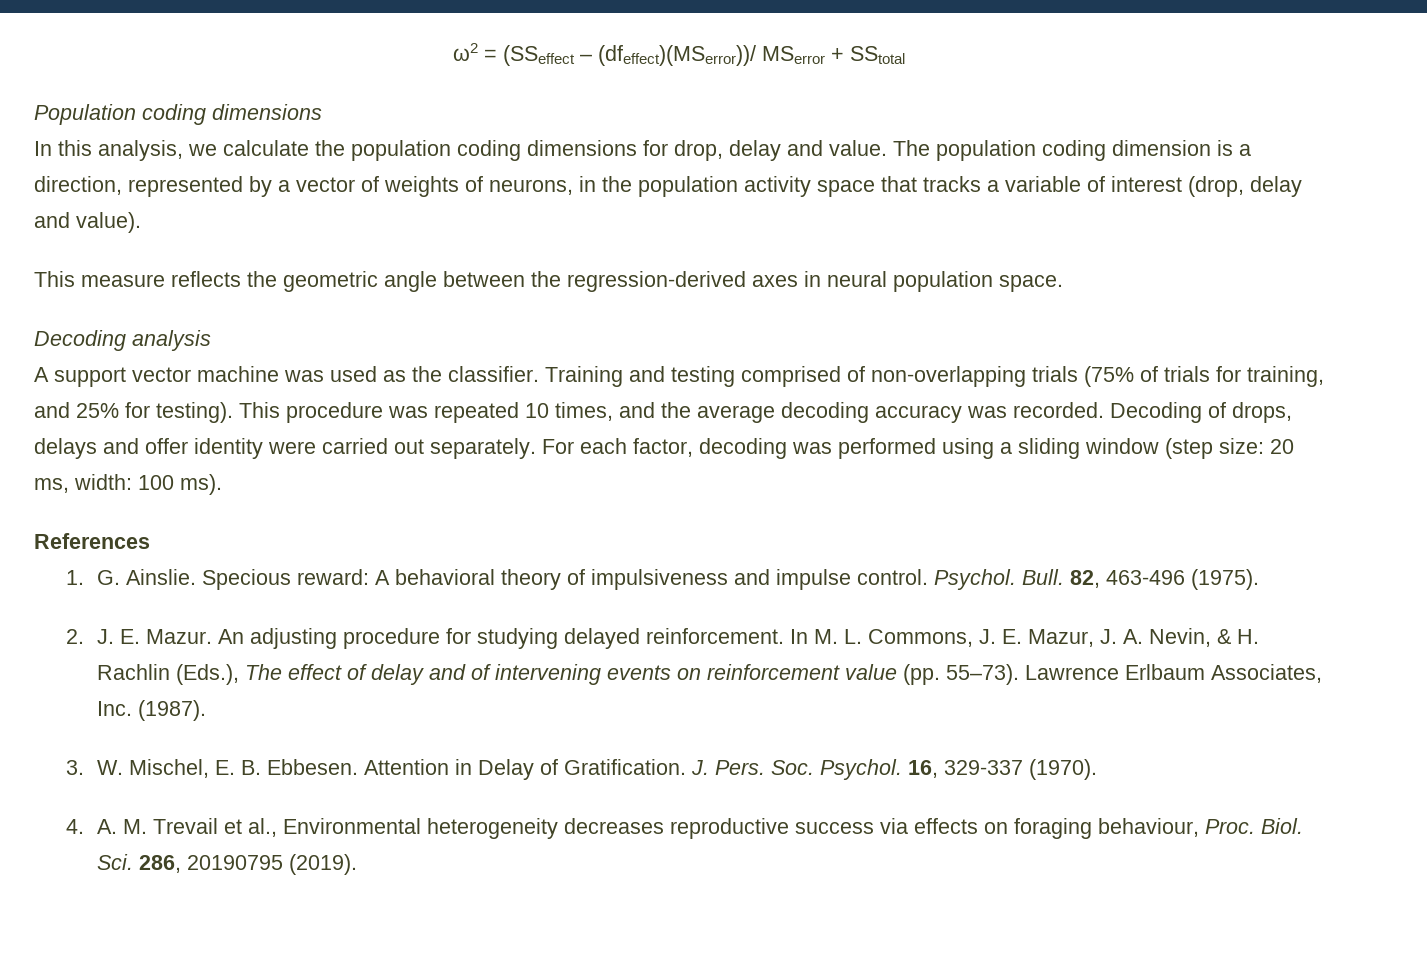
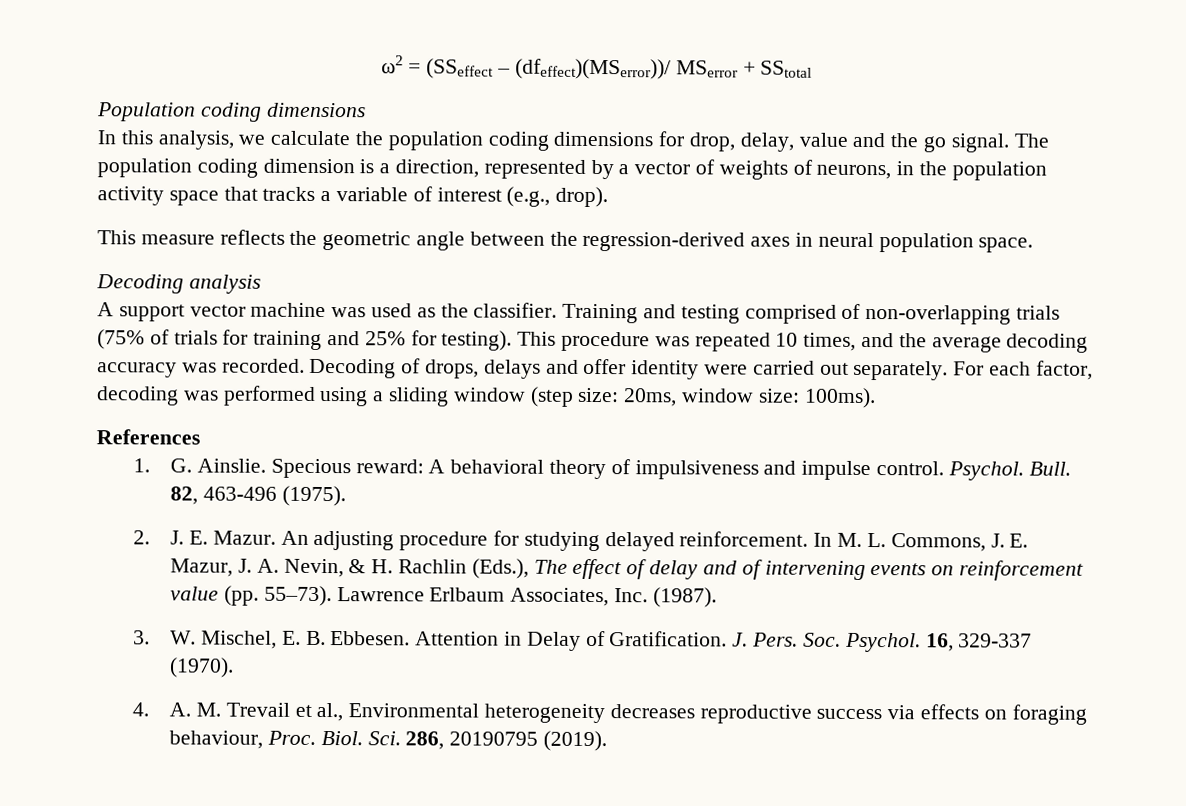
- In this analysis, we calculate the population coding dimensions for drop, delay and value.
+ In this analysis, we calculate the population coding dimensions for drop, delay, value and the go signal.
- The population coding dimension is a direction, represented by a vector of weights of neurons, in the population activity space that tracks a variable of interest (drop, delay and value).
+ The population coding dimension is a direction, represented by a vector of weights of neurons, in the population activity space that tracks a variable of interest (e.g., drop).
- Training and testing comprised of non-overlapping trials (75% of trials for training, and 25% for testing).
+ Training and testing comprised of non-overlapping trials (75% of trials for training and 25% for testing).
- For each factor, decoding was performed using a sliding window (step size: 20 ms, width: 100 ms).
+ For each factor, decoding was performed using a sliding window (step size: 20ms, window size: 100ms).

